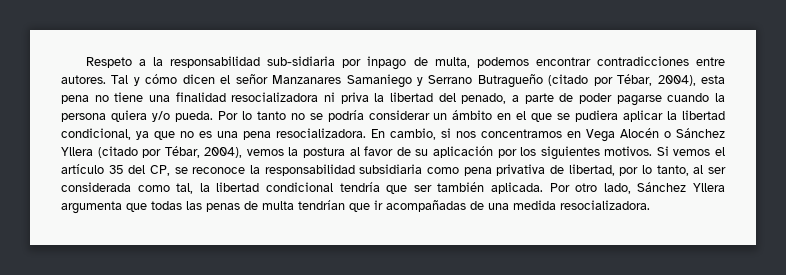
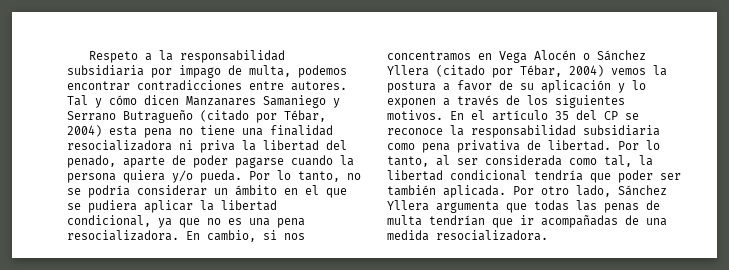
- Respeto a la responsabilidad sub-sidiaria por inpago de multa, podemos encontrar contradicciones entre autores.
+ Respeto a la responsabilidad subsidiaria por impago de multa, podemos encontrar contradicciones entre autores.
- Tal y cómo dicen el señor Manzanares Samaniego y Serrano Butragueño (citado por Tébar, 2004), esta pena no tiene una finalidad resocializadora ni priva la libertad del penado, a parte de poder pagarse cuando la persona quiera y/o pueda.
+ Tal y cómo dicen Manzanares Samaniego y Serrano Butragueño (citado por Tébar, 2004) esta pena no tiene una finalidad resocializadora ni priva la libertad del penado, aparte de poder pagarse cuando la persona quiera y/o pueda.
- Por lo tanto no se podría considerar un ámbito en el que se pudiera aplicar la libertad condicional, ya que no es una pena resocializadora.
+ Por lo tanto, no se podría considerar un ámbito en el que se pudiera aplicar la libertad condicional, ya que no es una pena resocializadora.
- En cambio, si nos concentramos en Vega Alocén o Sánchez Yllera (citado por Tébar, 2004), vemos la postura al favor de su aplicación por los siguientes motivos.
+ En cambio, si nos concentramos en Vega Alocén o Sánchez Yllera (citado por Tébar, 2004) vemos la postura a favor de su aplicación y lo exponen a través de los siguientes motivos.
- Si vemos el artículo 35 del CP, se reconoce la responsabilidad subsidiaria como pena privativa de libertad, por lo tanto, al ser considerada como tal, la libertad condicional tendría que ser también aplicada.
+ En el artículo 35 del CP se reconoce la responsabilidad subsidiaria como pena privativa de libertad. Por lo tanto, al ser considerada como tal, la libertad condicional tendría que poder ser también aplicada.

